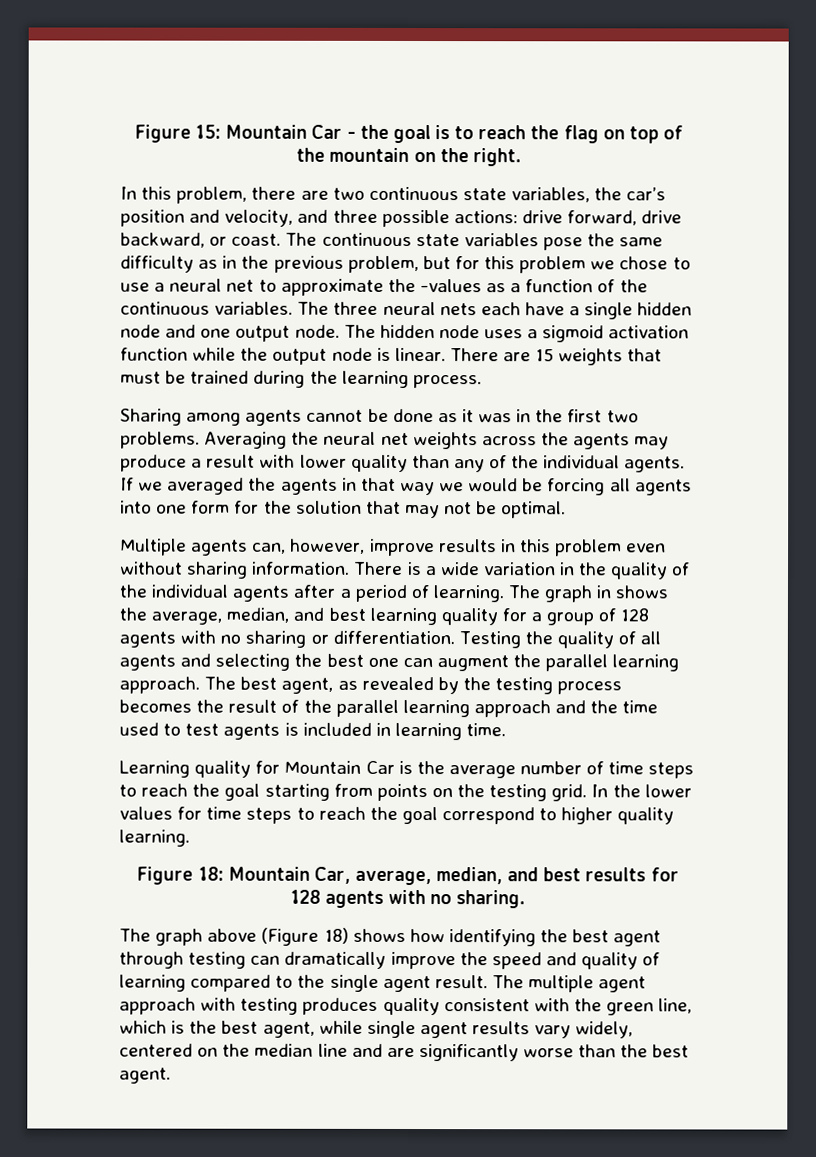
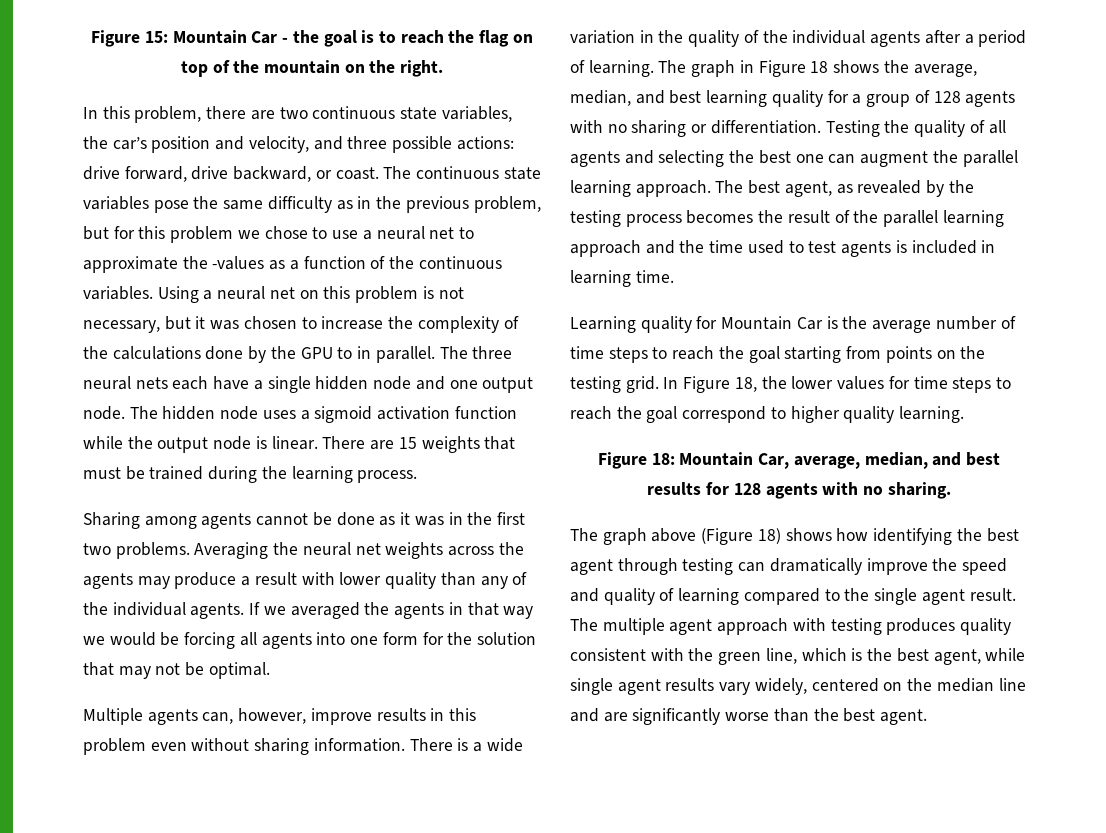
+ Using a neural net on this problem is not necessary, but it was chosen to increase the complexity of the calculations done by the GPU to in parallel.
- The graph in shows the average, median, and best learning quality for a group of 128 agents with no sharing or differentiation.
+ The graph in Figure 18 shows the average, median, and best learning quality for a group of 128 agents with no sharing or differentiation.
- In the lower values for time steps to reach the goal correspond to higher quality learning.
+ In Figure 18, the lower values for time steps to reach the goal correspond to higher quality learning.

